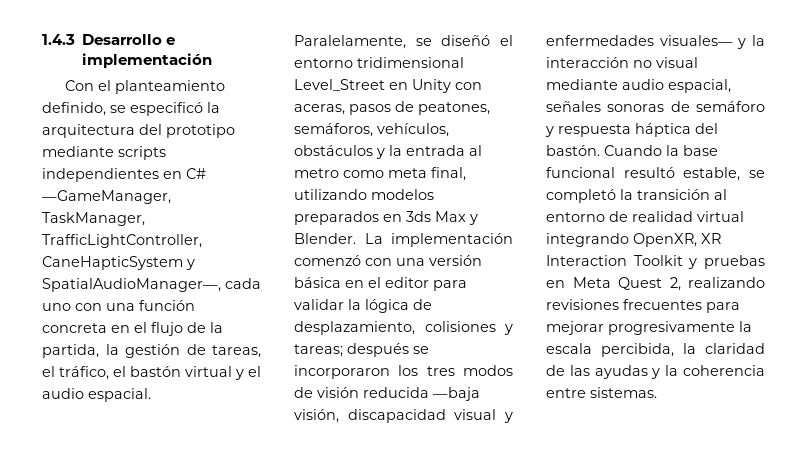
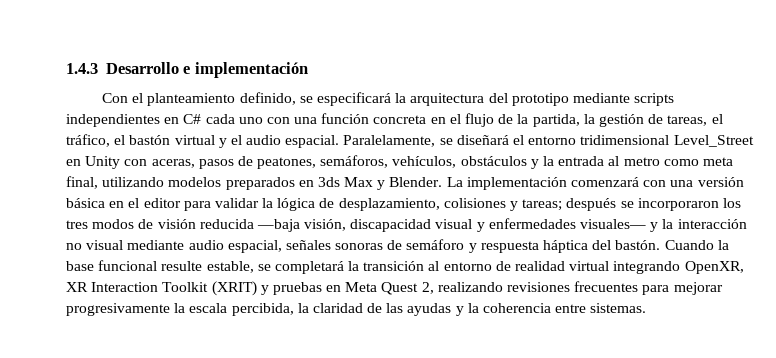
- Con el planteamiento definido, se especificó la arquitectura del prototipo mediante scripts independientes en C# —GameManager, TaskManager, TrafficLightController, CaneHapticSystem y SpatialAudioManager—, cada uno con una función concreta en el flujo de la partida, la gestión de tareas, el tráfico, el bastón virtual y el audio espacial.
+ Con el planteamiento definido, se especificará la arquitectura del prototipo mediante scripts independientes en C# cada uno con una función concreta en el flujo de la partida, la gestión de tareas, el tráfico, el bastón virtual y el audio espacial.
- Paralelamente, se diseñó el entorno tridimensional Level_Street en Unity con aceras, pasos de peatones, semáforos, vehículos, obstáculos y la entrada al metro como meta final, utilizando modelos preparados en 3ds Max y Blender.
+ Paralelamente, se diseñará el entorno tridimensional Level_Street en Unity con aceras, pasos de peatones, semáforos, vehículos, obstáculos y la entrada al metro como meta final, utilizando modelos preparados en 3ds Max y Blender.
- La implementación comenzó con una versión básica en el editor para validar la lógica de desplazamiento, colisiones y tareas; después se incorporaron los tres modos de visión reducida —baja visión, discapacidad visual y enfermedades visuales— y la interacción no visual mediante audio espacial, señales sonoras de semáforo y respuesta háptica del bastón.
+ La implementación comenzará con una versión básica en el editor para validar la lógica de desplazamiento, colisiones y tareas; después se incorporaron los tres modos de visión reducida —baja visión, discapacidad visual y enfermedades visuales— y la interacción no visual mediante audio espacial, señales sonoras de semáforo y respuesta háptica del bastón.
- Cuando la base funcional resultó estable, se completó la transición al entorno de realidad virtual integrando OpenXR, XR Interaction Toolkit y pruebas en Meta Quest 2, realizando revisiones frecuentes para mejorar progresivamente la escala percibida, la claridad de las ayudas y la coherencia entre sistemas.
+ Cuando la base funcional resulte estable, se completará la transición al entorno de realidad virtual integrando OpenXR, XR Interaction Toolkit (XRIT) y pruebas en Meta Quest 2, realizando revisiones frecuentes para mejorar progresivamente la escala percibida, la claridad de las ayudas y la coherencia entre sistemas.

